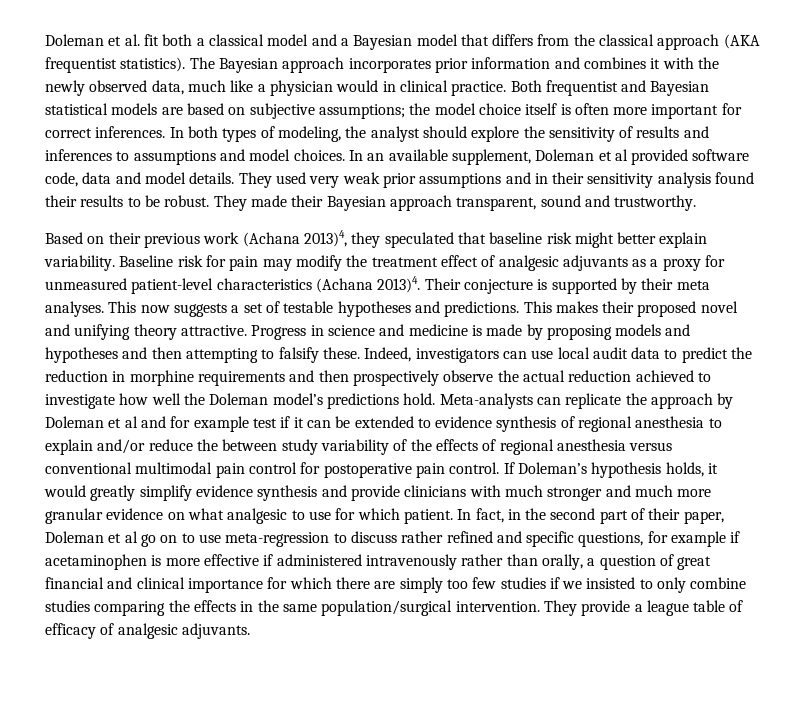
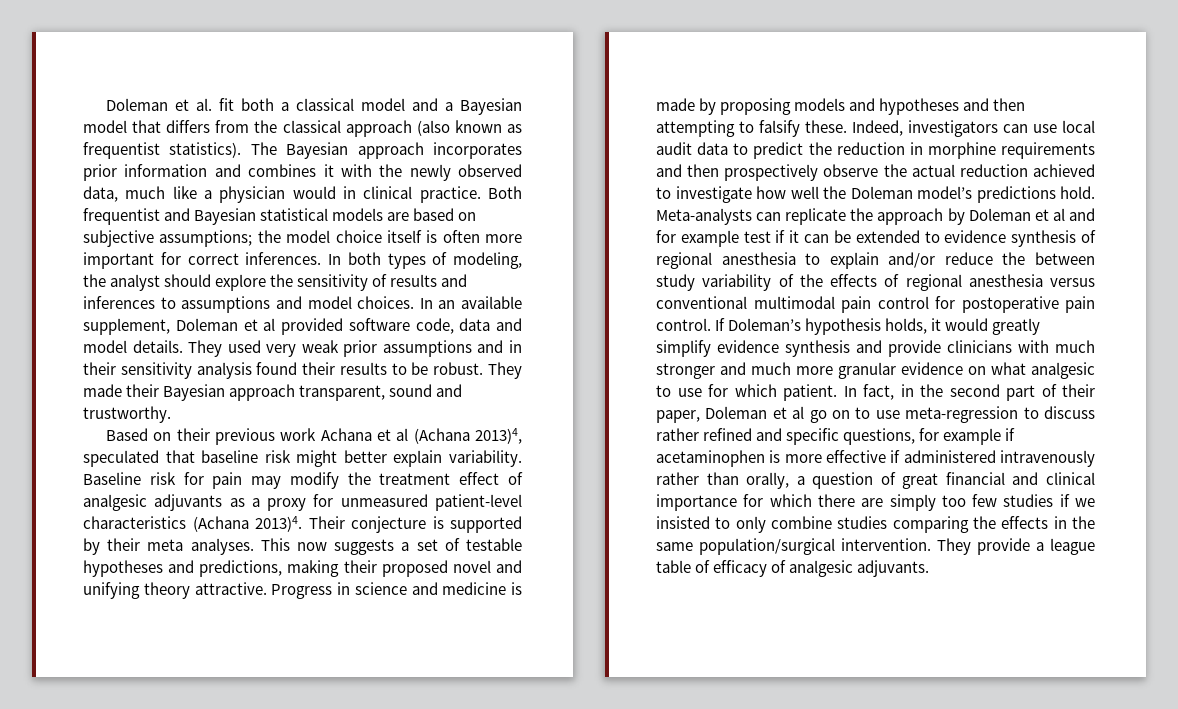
- Doleman et al. fit both a classical model and a Bayesian model that differs from the classical approach (AKA frequentist statistics).
+ Doleman et al. fit both a classical model and a Bayesian model that differs from the classical approach (also known as frequentist statistics).
- Based on their previous work (Achana 2013)4, they speculated that baseline risk might better explain variability.
+ Based on their previous work Achana et al (Achana 2013)4, speculated that baseline risk might better explain variability.
- This now suggests a set of testable hypotheses and predictions. This makes their proposed novel and unifying theory attractive.
+ This now suggests a set of testable hypotheses and predictions, making their proposed novel and unifying theory attractive.

